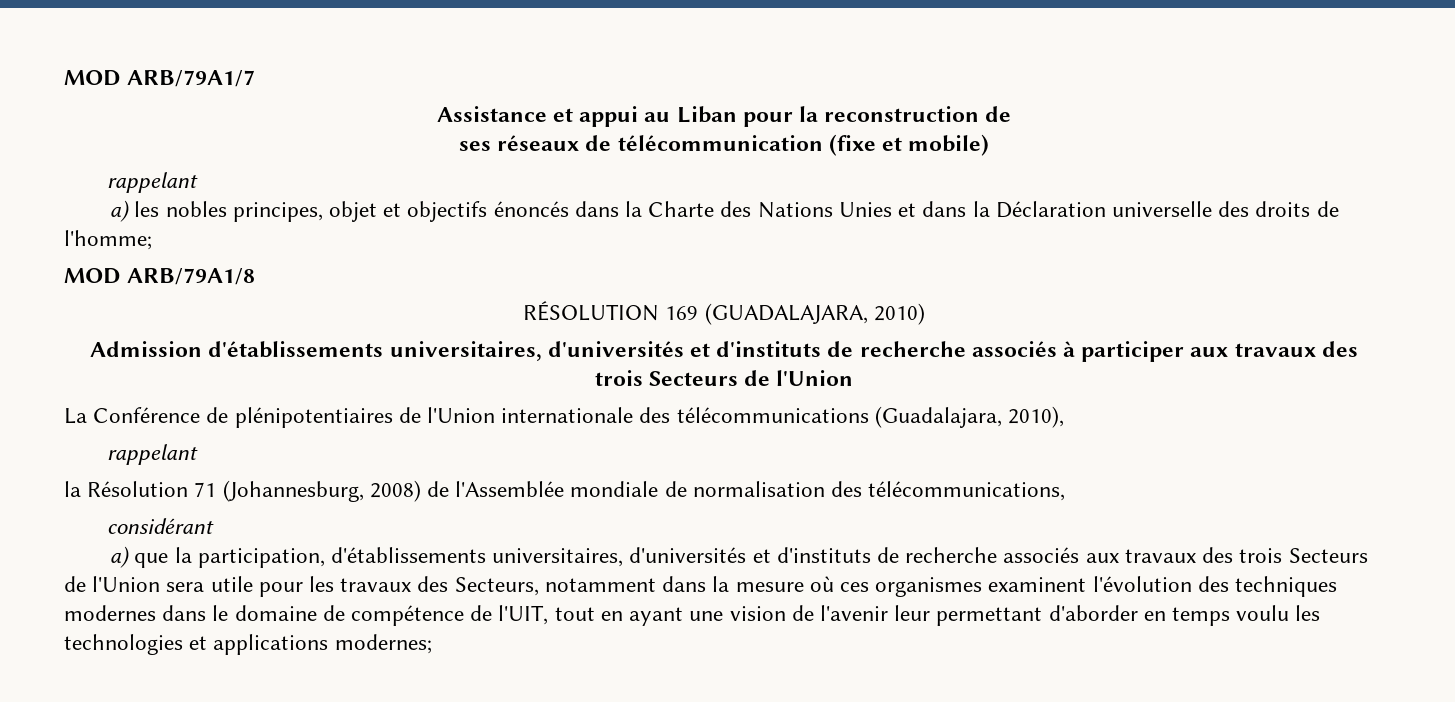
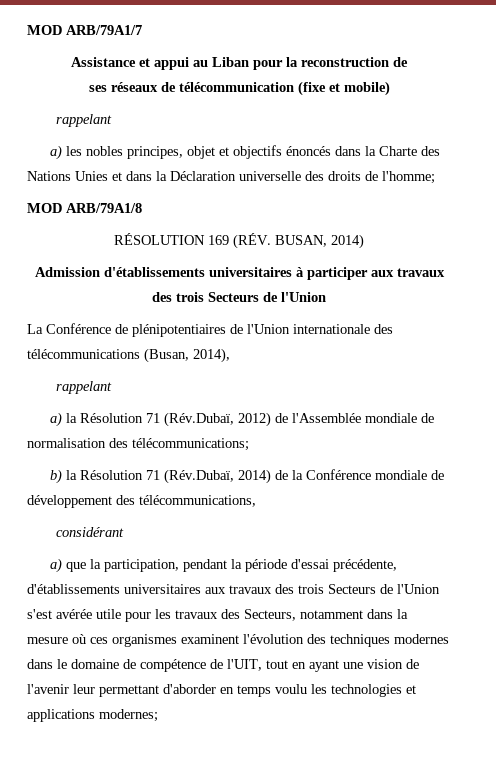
- RÉSOLUTION 169 (GUADALAJARA, 2010)
+ RÉSOLUTION 169 (RÉV. BUSAN, 2014)
- Admission d'établissements universitaires, d'universités et d'instituts de recherche associés à participer aux travaux des trois Secteurs de l'Union
+ Admission d'établissements universitaires à participer aux travaux des trois Secteurs de l'Union
- La Conférence de plénipotentiaires de l'Union internationale des télécommunications (Guadalajara, 2010),
+ La Conférence de plénipotentiaires de l'Union internationale des télécommunications (Busan, 2014),
  rappelant
- la Résolution 71 (Johannesburg, 2008) de l'Assemblée mondiale de normalisation des télécommunications,
+ a) la Résolution 71 (Rév.Dubaï, 2012) de l'Assemblée mondiale de normalisation des télécommunications;
+ b) la Résolution 71 (Rév.Dubaï, 2014) de la Conférence mondiale de développement des télécommunications,
- a) que la participation, d'établissements universitaires, d'universités et d'instituts de recherche associés aux travaux des trois Secteurs de l'Union sera utile pour les travaux des Secteurs, notamment dans la mesure où ces organismes examinent l'évolution des techniques modernes dans le domaine de compétence de l'UIT, tout en ayant une vision de l'avenir leur permettant d'aborder en temps voulu les technologies et applications modernes;
+ a) que la participation, pendant la période d'essai précédente, d'établissements universitaires aux travaux des trois Secteurs de l'Union s'est avérée utile pour les travaux des Secteurs, notamment dans la mesure où ces organismes examinent l'évolution des techniques modernes dans le domaine de compétence de l'UIT, tout en ayant une vision de l'avenir leur permettant d'aborder en temps voulu les technologies et applications modernes;

